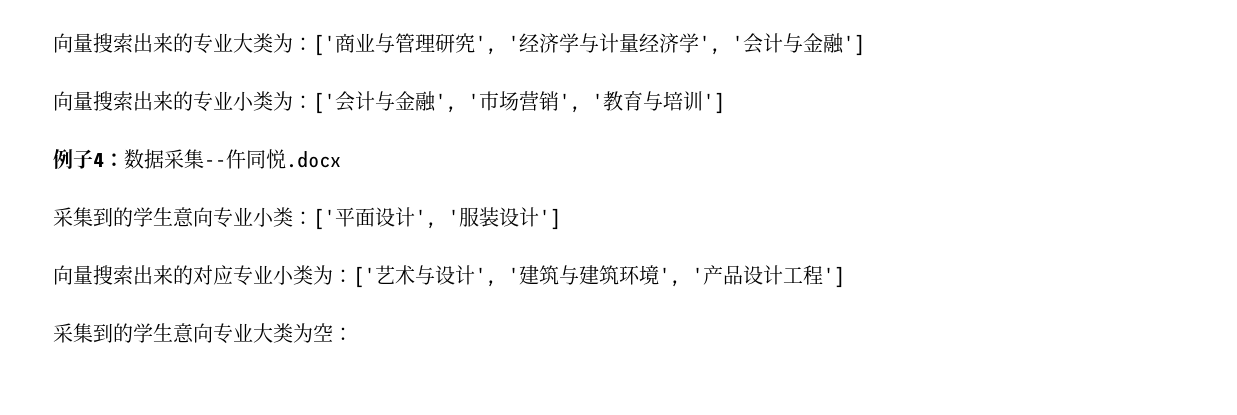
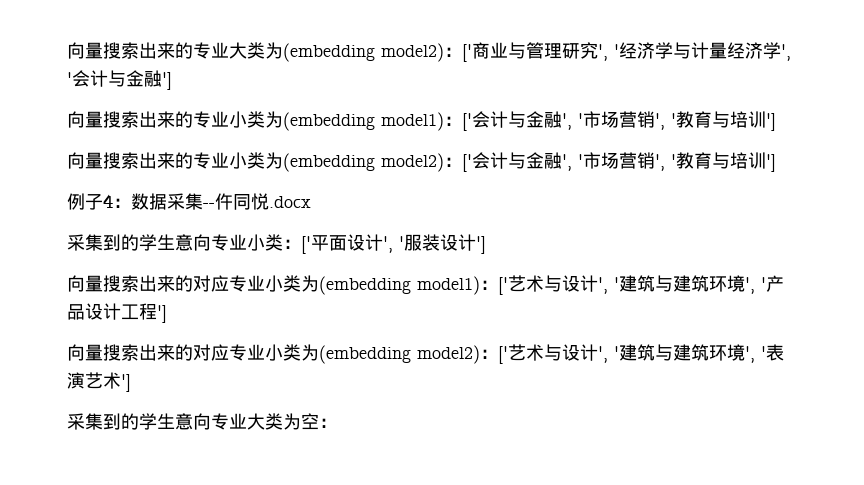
- 向量搜索出来的专业大类为：['商业与管理研究', '经济学与计量经济学', '会计与金融']
+ 向量搜索出来的专业大类为(embedding model2)：['商业与管理研究', '经济学与计量经济学', '会计与金融']
- 向量搜索出来的专业小类为：['会计与金融', '市场营销', '教育与培训']
+ 向量搜索出来的专业小类为(embedding model1)：['会计与金融', '市场营销', '教育与培训']
+ 向量搜索出来的专业小类为(embedding model2)：['会计与金融', '市场营销', '教育与培训']
- 向量搜索出来的对应专业小类为：['艺术与设计', '建筑与建筑环境', '产品设计工程']
+ 向量搜索出来的对应专业小类为(embedding model1)：['艺术与设计', '建筑与建筑环境', '产品设计工程']
+ 向量搜索出来的对应专业小类为(embedding model2)：['艺术与设计', '建筑与建筑环境', '表演艺术']

